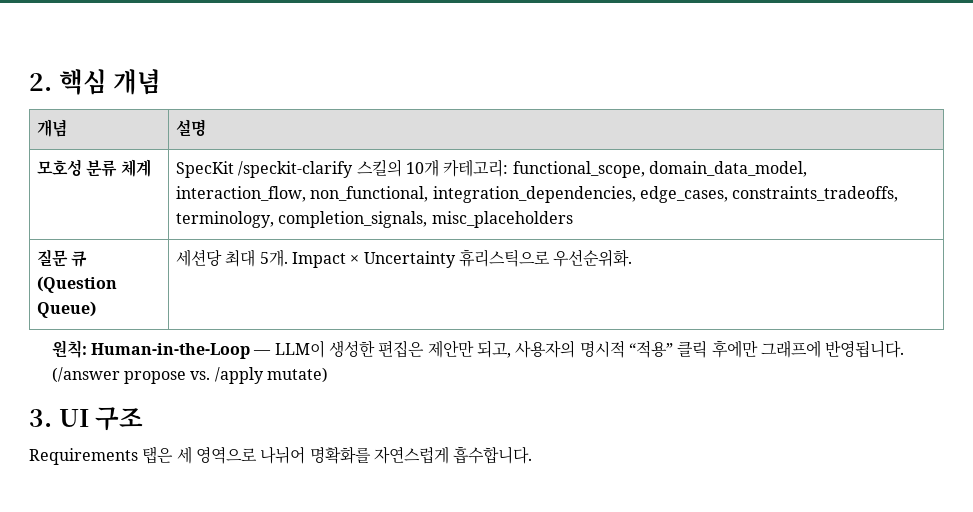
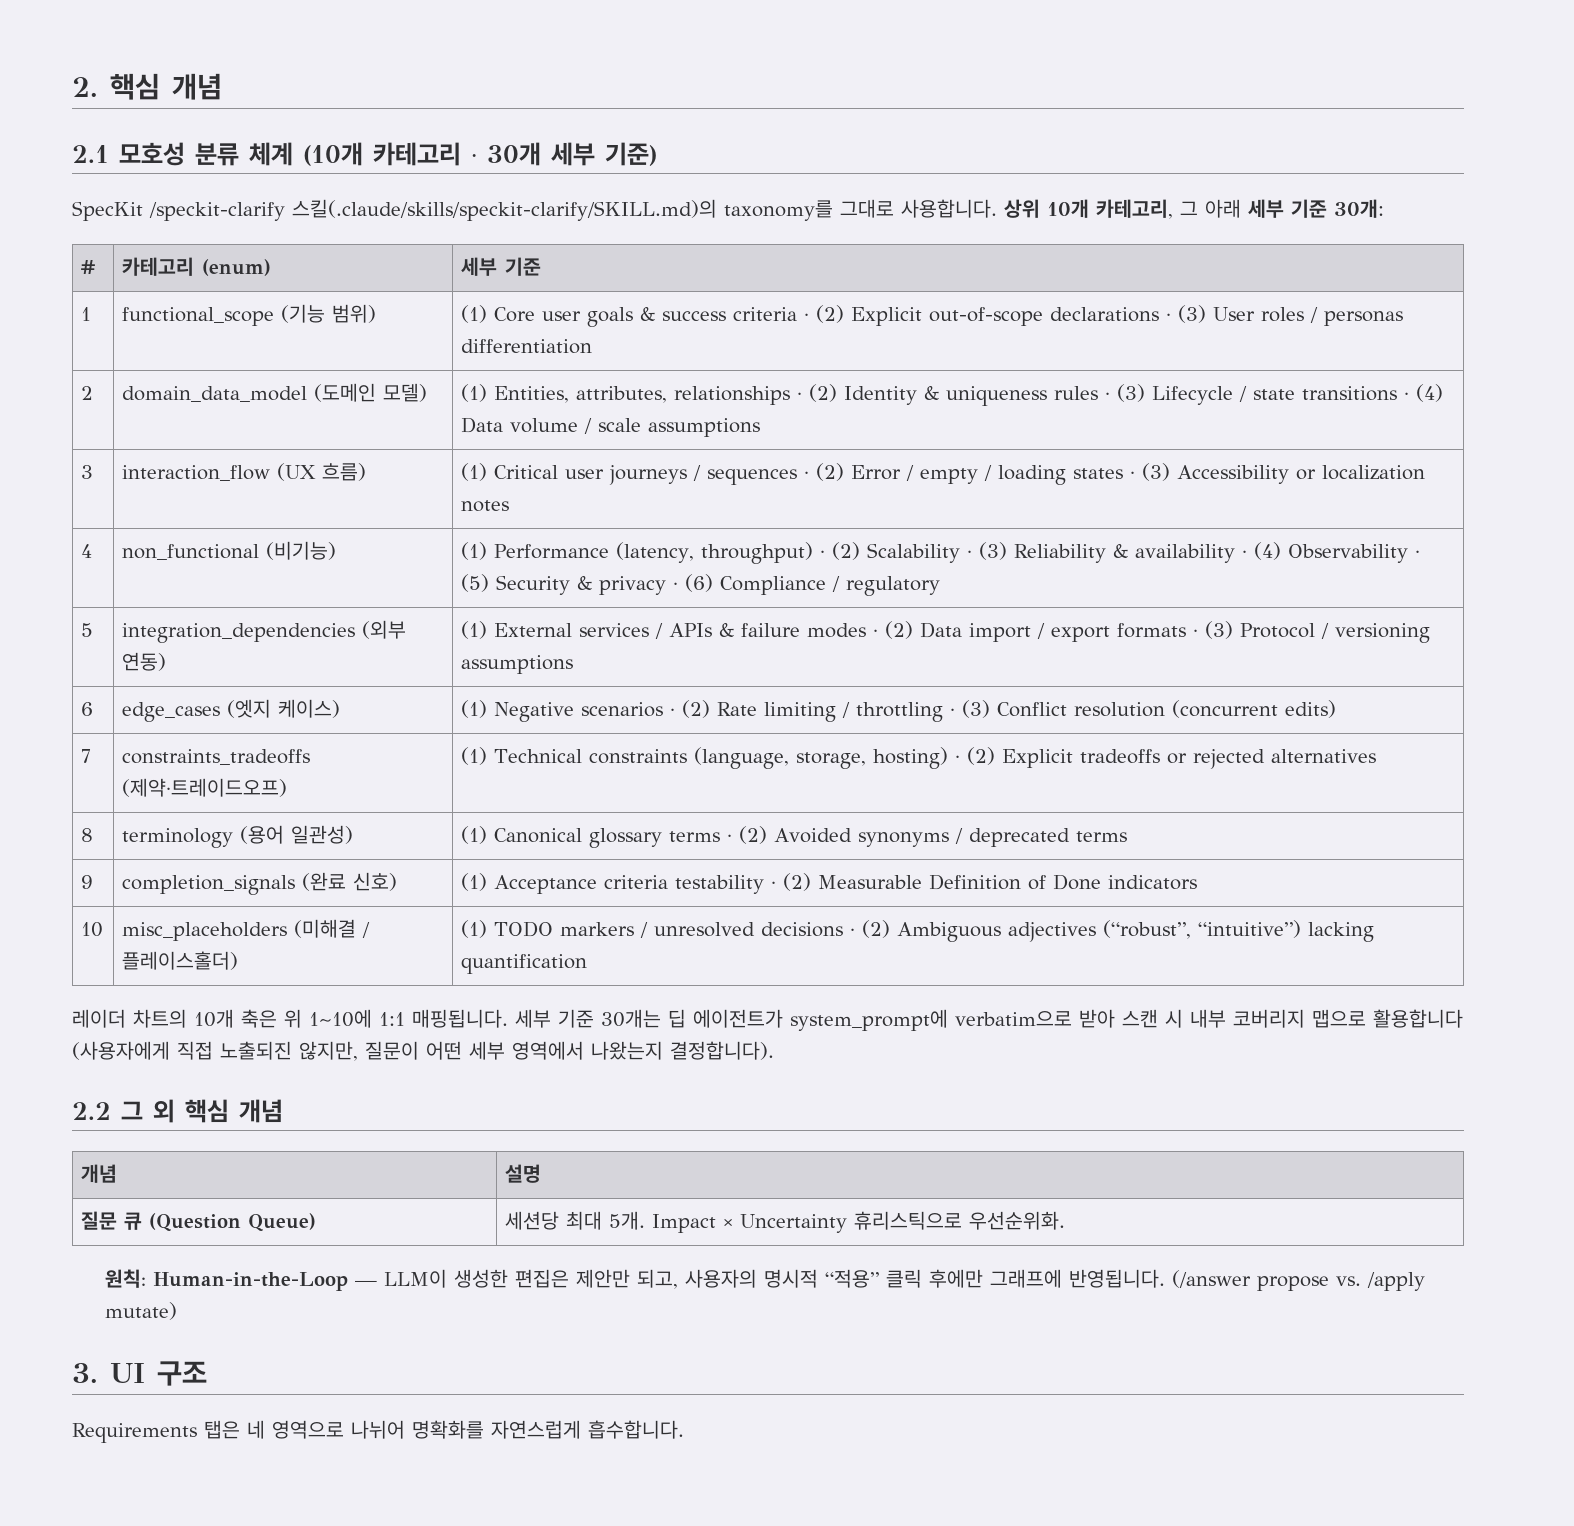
+ 2.1 모호성 분류 체계 (10개 카테고리 · 30개 세부 기준)
+ SpecKit /speckit-clarify 스킬(.claude/skills/speckit-clarify/SKILL.md)의 taxonomy를 그대로 사용합니다. 상위 10개 카테고리, 그 아래 세부 기준 30개:
+ # | 카테고리 (enum) | 세부 기준
+ 1 | functional_scope (기능 범위) | (1) Core user goals & success criteria · (2) Explicit out-of-scope declarations · (3) User roles / personas differentiation
+ 2 | domain_data_model (도메인 모델) | (1) Entities, attributes, relationships · (2) Identity & uniqueness rules · (3) Lifecycle / state transitions · (4) Data volume / scale assumptions
+ 3 | interaction_flow (UX 흐름) | (1) Critical user journeys / sequences · (2) Error / empty / loading states · (3) Accessibility or localization notes
+ 4 | non_functional (비기능) | (1) Performance (latency, throughput) · (2) Scalability · (3) Reliability & availability · (4) Observability · (5) Security & privacy · (6) Compliance / regulatory
+ 5 | integration_dependencies (외부 연동) | (1) External services / APIs & failure modes · (2) Data import / export formats · (3) Protocol / versioning assumptions
+ 6 | edge_cases (엣지 케이스) | (1) Negative scenarios · (2) Rate limiting / throttling · (3) Conflict resolution (concurrent edits)
+ 7 | constraints_tradeoffs (제약·트레이드오프) | (1) Technical constraints (language, storage, hosting) · (2) Explicit tradeoffs or rejected alternatives
+ 8 | terminology (용어 일관성) | (1) Canonical glossary terms · (2) Avoided synonyms / deprecated terms
+ 9 | completion_signals (완료 신호) | (1) Acceptance criteria testability · (2) Measurable Definition of Done indicators
+ 10 | misc_placeholders (미해결 / 플레이스홀더) | (1) TODO markers / unresolved decisions · (2) Ambiguous adjectives (“robust”, “intuitive”) lacking quantification
+ 레이더 차트의 10개 축은 위 1~10에 1:1 매핑됩니다. 세부 기준 30개는 딥 에이전트가 system_prompt에 verbatim으로 받아 스캔 시 내부 코버리지 맵으로 활용합니다 (사용자에게 직접 노출되진 않지만, 질문이 어떤 세부 영역에서 나왔는지 결정합니다).
+ 2.2 그 외 핵심 개념
  개념 | 설명
- 모호성 분류 체계 | SpecKit /speckit-clarify 스킬의 10개 카테고리: functional_scope, domain_data_model, interaction_flow, non_functional, integration_dependencies, edge_cases, constraints_tradeoffs, terminology, completion_signals, misc_placeholders
- Requirements 탭은 세 영역으로 나뉘어 명확화를 자연스럽게 흡수합니다.
+ Requirements 탭은 네 영역으로 나뉘어 명확화를 자연스럽게 흡수합니다.

